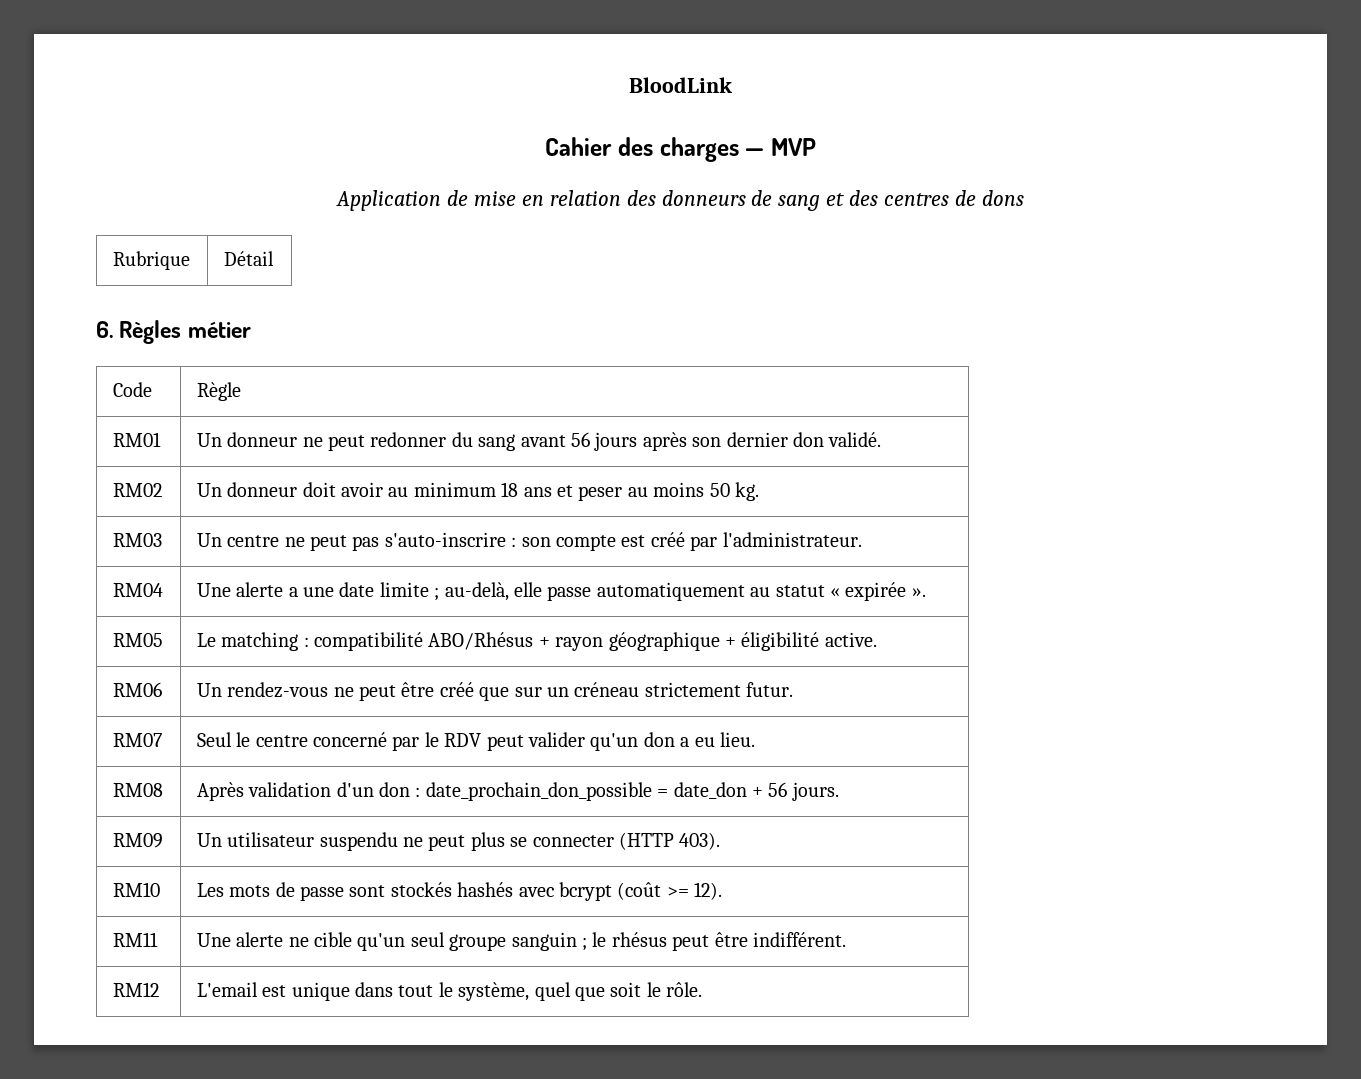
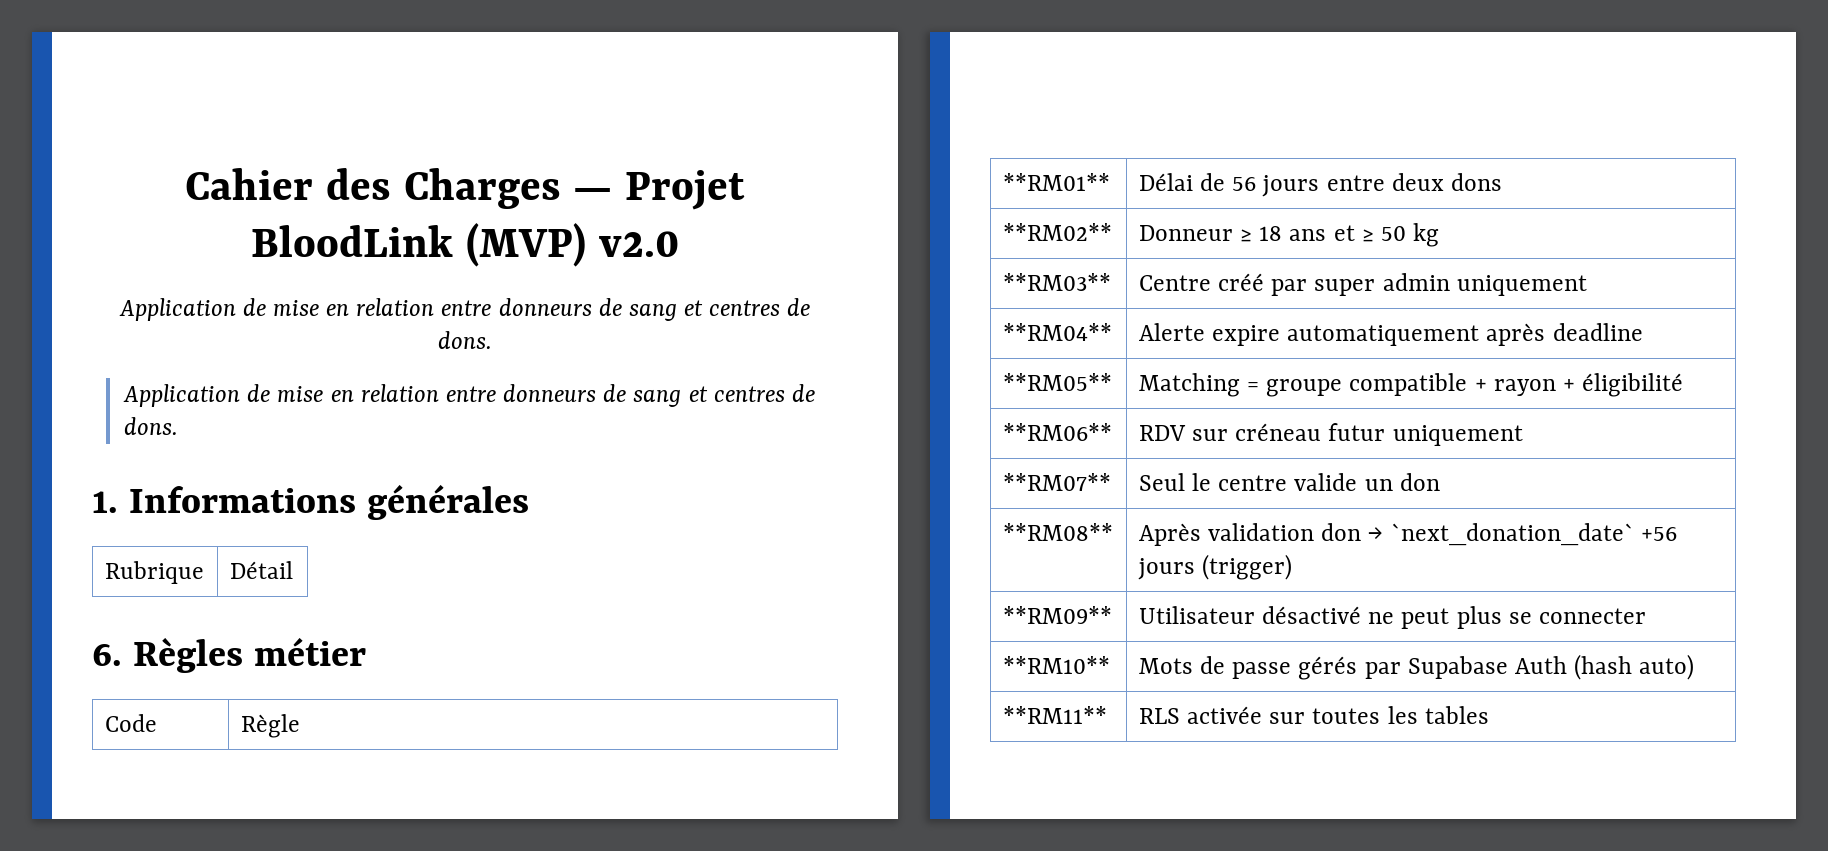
- BloodLink
- Cahier des charges — MVP
- Application de mise en relation des donneurs de sang et des centres de dons
+ Cahier des Charges — Projet BloodLink (MVP) v2.0
+ Application de mise en relation entre donneurs de sang et centres de dons.
+ Application de mise en relation entre donneurs de sang et centres de dons.
+ 1. Informations générales
- RM01 | Un donneur ne peut redonner du sang avant 56 jours après son dernier don validé.
- RM02 | Un donneur doit avoir au minimum 18 ans et peser au moins 50 kg.
- RM03 | Un centre ne peut pas s'auto-inscrire : son compte est créé par l'administrateur.
- RM04 | Une alerte a une date limite ; au-delà, elle passe automatiquement au statut « expirée ».
- RM05 | Le matching : compatibilité ABO/Rhésus + rayon géographique + éligibilité active.
- RM06 | Un rendez-vous ne peut être créé que sur un créneau strictement futur.
- RM07 | Seul le centre concerné par le RDV peut valider qu'un don a eu lieu.
- RM08 | Après validation d'un don : date_prochain_don_possible = date_don + 56 jours.
- RM09 | Un utilisateur suspendu ne peut plus se connecter (HTTP 403).
- RM10 | Les mots de passe sont stockés hashés avec bcrypt (coût >= 12).
- RM11 | Une alerte ne cible qu'un seul groupe sanguin ; le rhésus peut être indifférent.
- RM12 | L'email est unique dans tout le système, quel que soit le rôle.
+ **RM01** | Délai de 56 jours entre deux dons
+ **RM02** | Donneur ≥ 18 ans et ≥ 50 kg
+ **RM03** | Centre créé par super admin uniquement
+ **RM04** | Alerte expire automatiquement après deadline
+ **RM05** | Matching = groupe compatible + rayon + éligibilité
+ **RM06** | RDV sur créneau futur uniquement
+ **RM07** | Seul le centre valide un don
+ **RM08** | Après validation don → `next_donation_date` +56 jours (trigger)
+ **RM09** | Utilisateur désactivé ne peut plus se connecter
+ **RM10** | Mots de passe gérés par Supabase Auth (hash auto)
+ **RM11** | RLS activée sur toutes les tables

